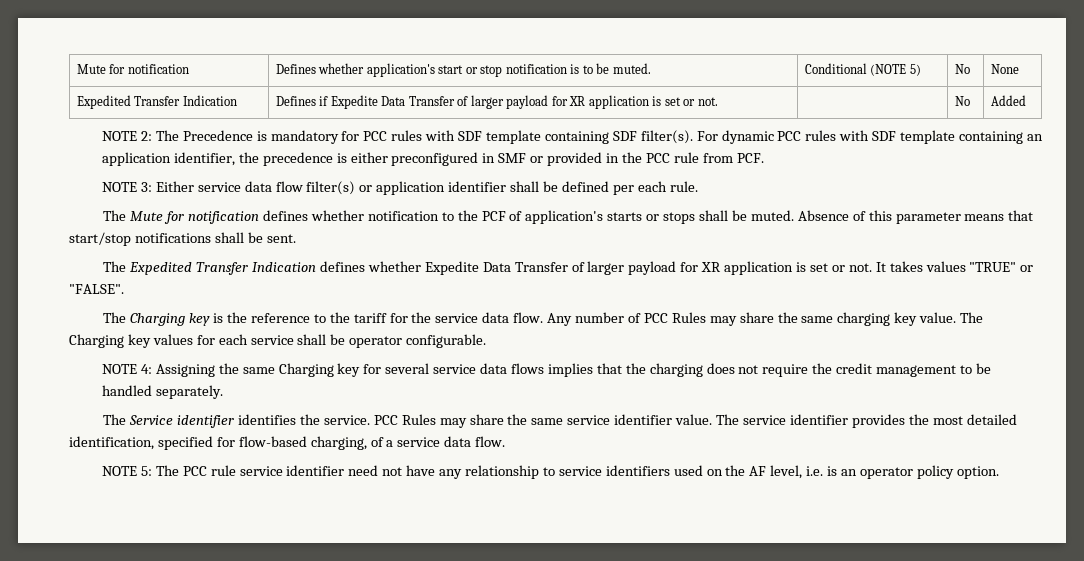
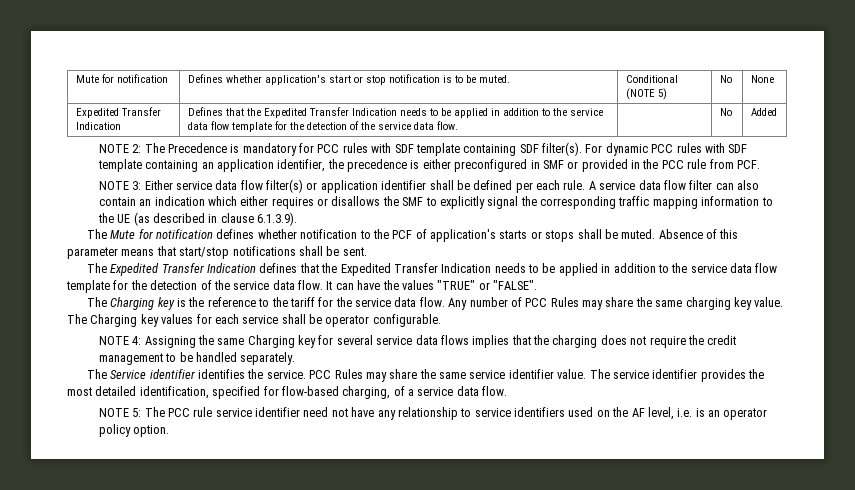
- Expedited Transfer Indication | Defines if Expedite Data Transfer of larger payload for XR application is set or not. | | No | Added
+ Expedited Transfer Indication | Defines that the Expedited Transfer Indication needs to be applied in addition to the service data flow template for the detection of the service data flow. | | No | Added
+ A service data flow filter can also contain an indication which either requires or disallows the SMF to explicitly signal the corresponding traffic mapping information to the UE (as described in clause 6.1.3.9).
- The Expedited Transfer Indication defines whether Expedite Data Transfer of larger payload for XR application is set or not. It takes values "TRUE" or "FALSE".
+ The Expedited Transfer Indication defines that the Expedited Transfer Indication needs to be applied in addition to the service data flow template for the detection of the service data flow. It can have the values "TRUE" or "FALSE".

